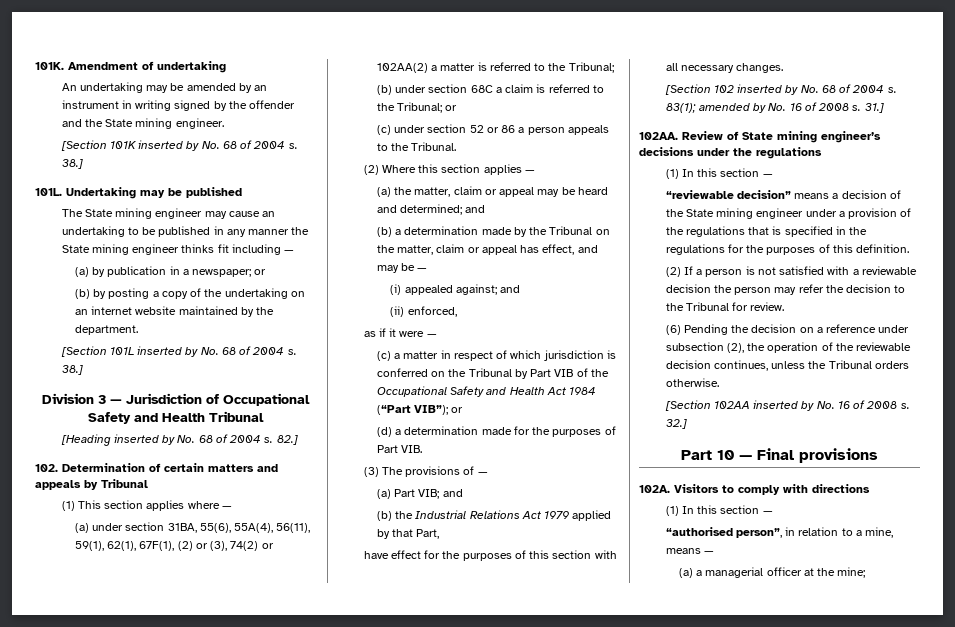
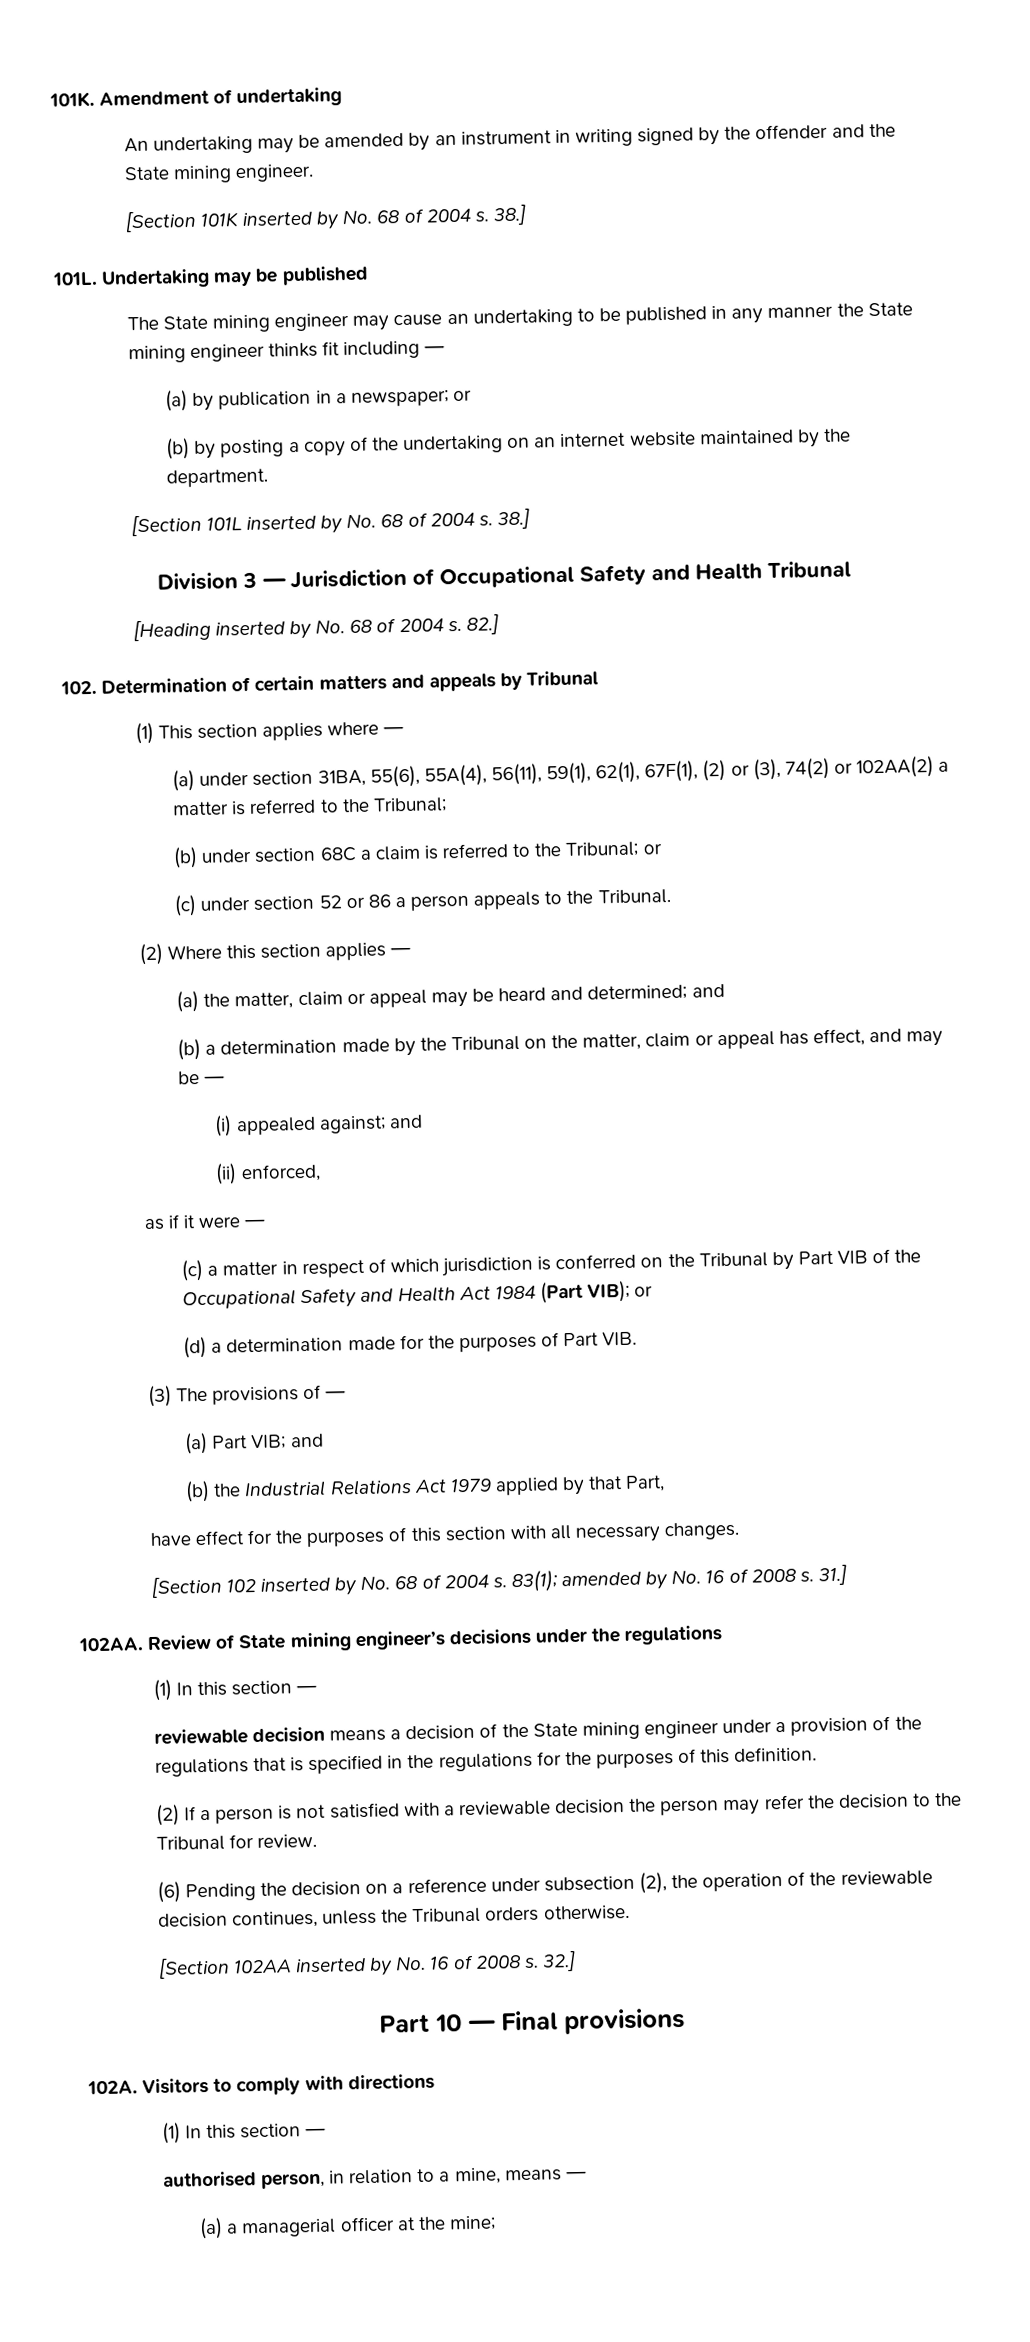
- (c) a matter in respect of which jurisdiction is conferred on the Tribunal by Part VIB of the Occupational Safety and Health Act 1984 (“Part VIB”); or
+ (c) a matter in respect of which jurisdiction is conferred on the Tribunal by Part VIB of the Occupational Safety and Health Act 1984 (Part VIB); or
- “reviewable decision” means a decision of the State mining engineer under a provision of the regulations that is specified in the regulations for the purposes of this definition.
+ reviewable decision means a decision of the State mining engineer under a provision of the regulations that is specified in the regulations for the purposes of this definition.
- “authorised person”, in relation to a mine, means —
+ authorised person, in relation to a mine, means —

